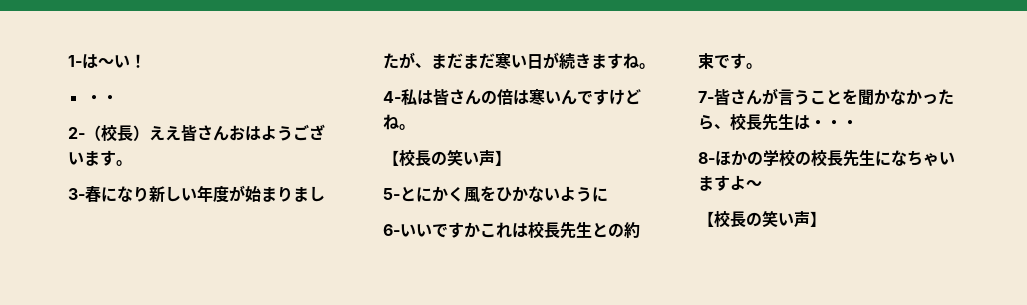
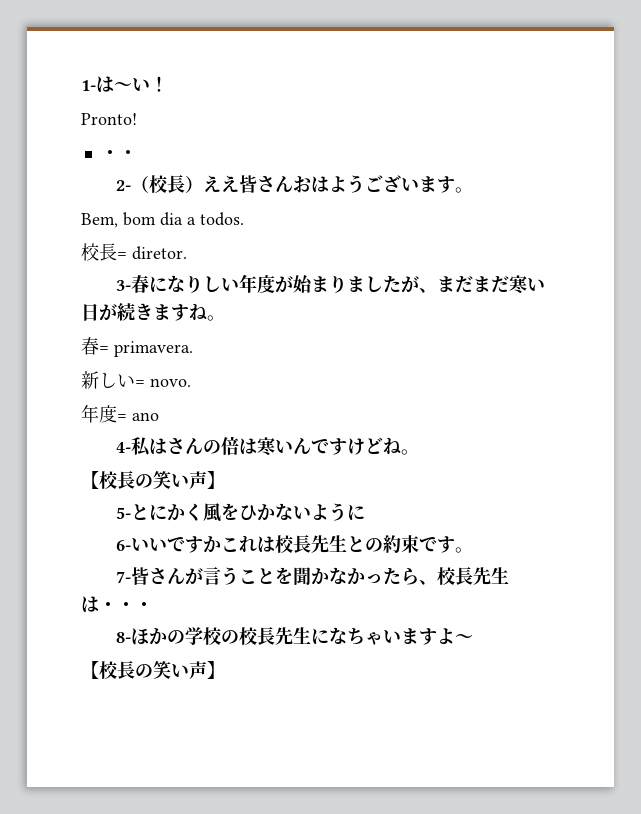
+ Pronto!
+ Bem, bom dia a todos.
+ 校長= diretor.
- 3-春になり新しい年度が始まりましたが、まだまだ寒い日が続きますね。
+ 3-春になりしい年度が始まりましたが、まだまだ寒い日が続きますね。
+ 春= primavera.
+ 新しい= novo.
+ 年度= ano
- 4-私は皆さんの倍は寒いんですけどね。
+ 4-私はさんの倍は寒いんですけどね。

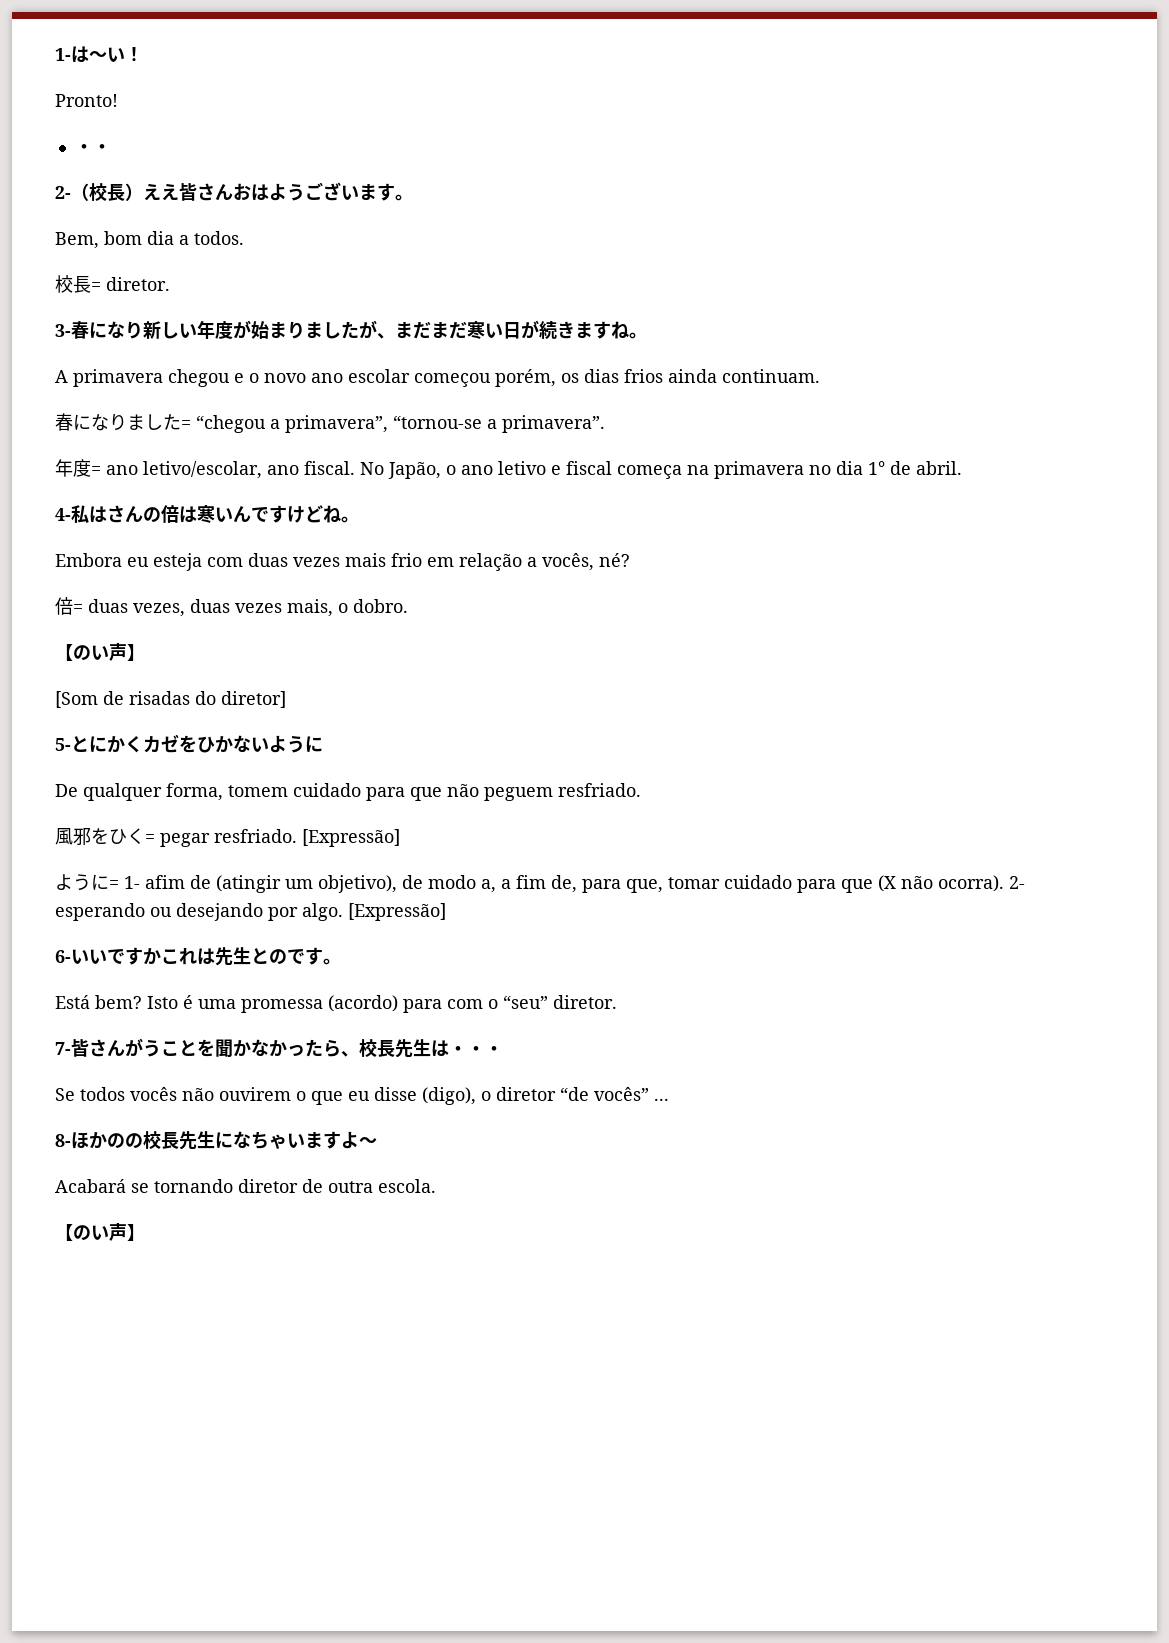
- 3-春になりしい年度が始まりましたが、まだまだ寒い日が続きますね。
+ 3-春になり新しい年度が始まりましたが、まだまだ寒い日が続きますね。
- 春= primavera.
- 新しい= novo.
- 年度= ano
+ A primavera chegou e o novo ano escolar começou porém, os dias frios ainda continuam.
+ 春になりました= “chegou a primavera”, “tornou-se a primavera”.
+ 年度= ano letivo/escolar, ano fiscal. No Japão, o ano letivo e fiscal começa na primavera no dia 1° de abril.
  4-私はさんの倍は寒いんですけどね。
- 【校長の笑い声】
+ Embora eu esteja com duas vezes mais frio em relação a vocês, né?
+ 倍= duas vezes, duas vezes mais, o dobro.
+ 【のい声】
+ [Som de risadas do diretor]
- 5-とにかく風をひかないように
+ 5-とにかくカゼをひかないように
+ De qualquer forma, tomem cuidado para que não peguem resfriado.
+ 風邪をひく= pegar resfriado. [Expressão]
+ ように= 1- afim de (atingir um objetivo), de modo a, a fim de, para que, tomar cuidado para que (X não ocorra). 2- esperando ou desejando por algo. [Expressão]
- 6-いいですかこれは校長先生との約束です。
+ 6-いいですかこれは先生とのです。
+ Está bem? Isto é uma promessa (acordo) para com o “seu” diretor.
- 7-皆さんが言うことを聞かなかったら、校長先生は・・・
+ 7-皆さんがうことを聞かなかったら、校長先生は・・・
+ Se todos vocês não ouvirem o que eu disse (digo), o diretor “de vocês” ...
- 8-ほかの学校の校長先生になちゃいますよ～
- 【校長の笑い声】
+ 8-ほかのの校長先生になちゃいますよ～
+ Acabará se tornando diretor de outra escola.
+ 【のい声】

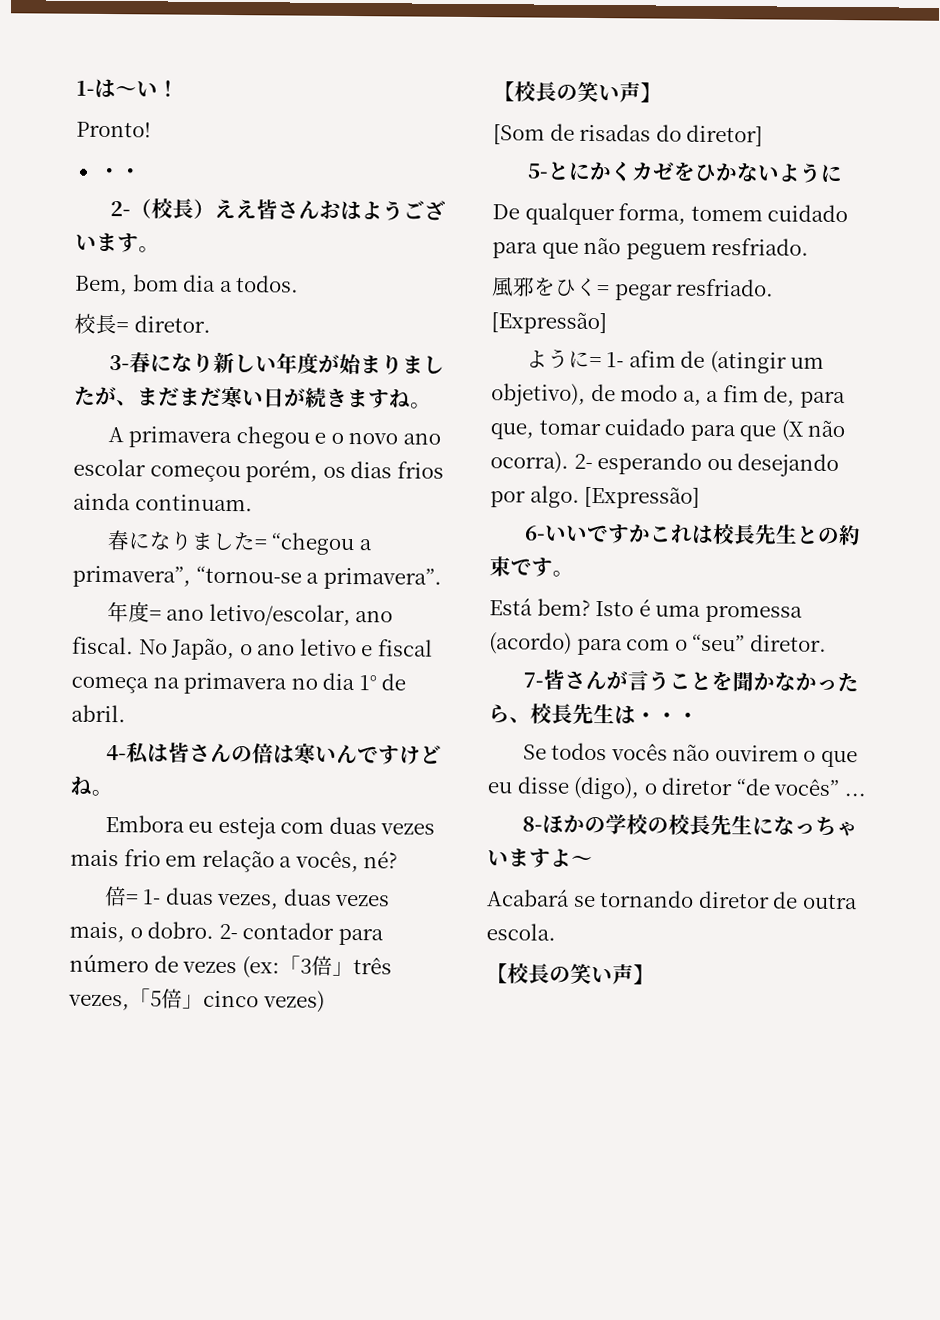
- 4-私はさんの倍は寒いんですけどね。
+ 4-私は皆さんの倍は寒いんですけどね。
- 倍= duas vezes, duas vezes mais, o dobro.
- 【のい声】
+ 倍= 1- duas vezes, duas vezes mais, o dobro. 2- contador para número de vezes (ex:「3倍」três vezes,「5倍」cinco vezes)
+ 【校長の笑い声】
- 6-いいですかこれは先生とのです。
+ 6-いいですかこれは校長先生との約束です。
- 7-皆さんがうことを聞かなかったら、校長先生は・・・
+ 7-皆さんが言うことを聞かなかったら、校長先生は・・・
- 8-ほかのの校長先生になちゃいますよ～
+ 8-ほかの学校の校長先生になっちゃいますよ～
  Acabará se tornando diretor de outra escola.
- 【のい声】
+ 【校長の笑い声】

